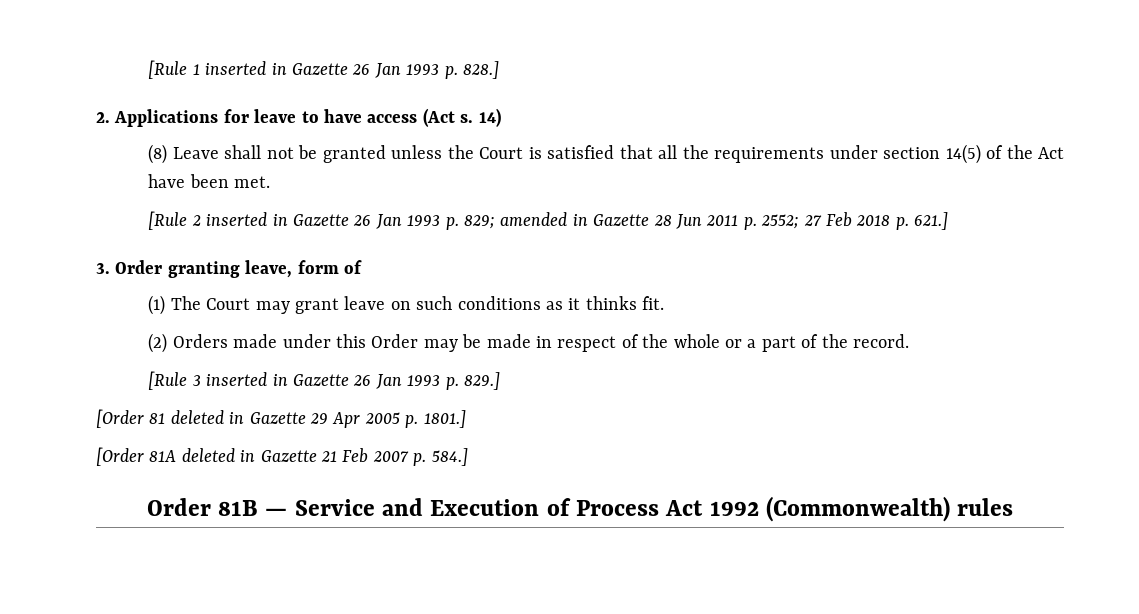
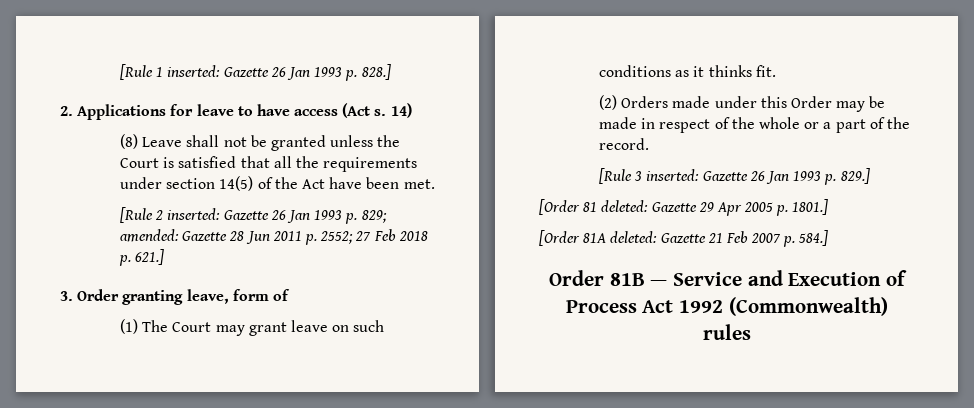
- [Rule 1 inserted in Gazette 26 Jan 1993 p. 828.]
+ [Rule 1 inserted: Gazette 26 Jan 1993 p. 828.]
- [Rule 2 inserted in Gazette 26 Jan 1993 p. 829; amended in Gazette 28 Jun 2011 p. 2552; 27 Feb 2018 p. 621.]
+ [Rule 2 inserted: Gazette 26 Jan 1993 p. 829; amended: Gazette 28 Jun 2011 p. 2552; 27 Feb 2018 p. 621.]
- [Rule 3 inserted in Gazette 26 Jan 1993 p. 829.]
+ [Rule 3 inserted: Gazette 26 Jan 1993 p. 829.]
- [Order 81 deleted in Gazette 29 Apr 2005 p. 1801.]
+ [Order 81 deleted: Gazette 29 Apr 2005 p. 1801.]
- [Order 81A deleted in Gazette 21 Feb 2007 p. 584.]
+ [Order 81A deleted: Gazette 21 Feb 2007 p. 584.]

